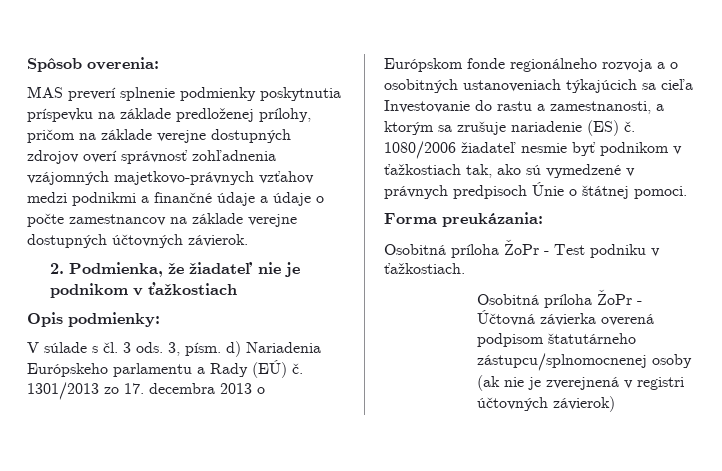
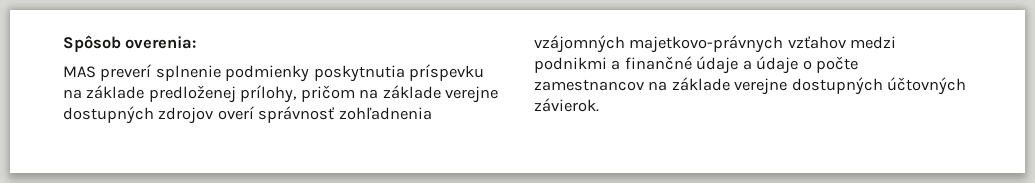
- 2. Podmienka, že žiadateľ nie je podnikom v ťažkostiach
- Opis podmienky:
- V súlade s čl. 3 ods. 3, písm. d) Nariadenia Európskeho parlamentu a Rady (EÚ) č. 1301/2013 zo 17. decembra 2013 o Európskom fonde regionálneho rozvoja a o osobitných ustanoveniach týkajúcich sa cieľa Investovanie do rastu a zamestnanosti, a ktorým sa zrušuje nariadenie (ES) č. 1080/2006 žiadateľ nesmie byť podnikom v ťažkostiach tak, ako sú vymedzené v právnych predpisoch Únie o štátnej pomoci.
- Forma preukázania:
- Osobitná príloha ŽoPr - Test podniku v ťažkostiach.
- Osobitná príloha ŽoPr - Účtovná závierka overená podpisom štatutárneho zástupcu/splnomocnenej osoby (ak nie je zverejnená v registri účtovných závierok)

